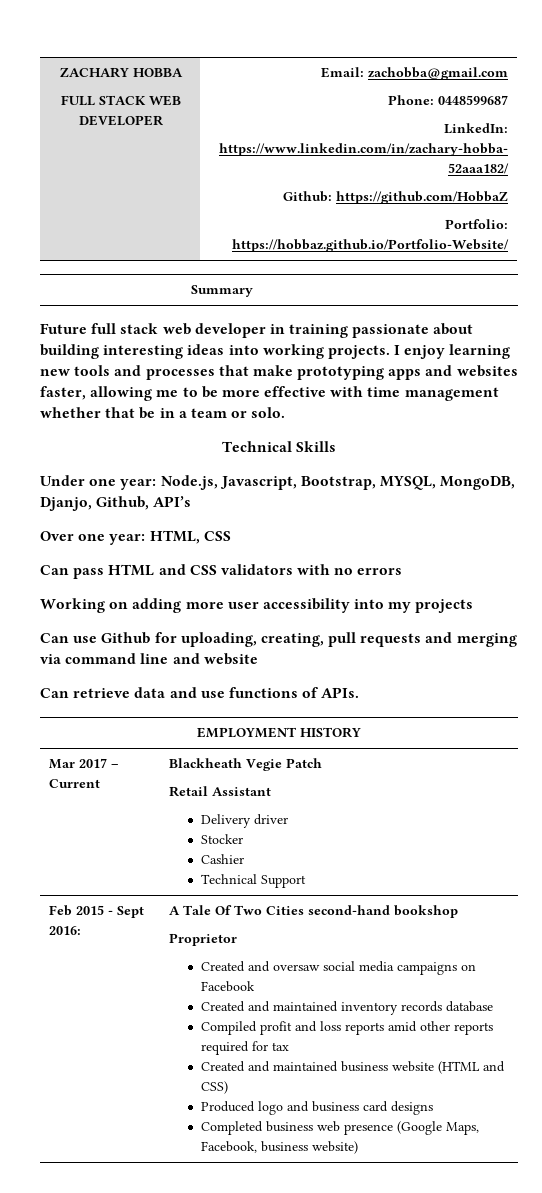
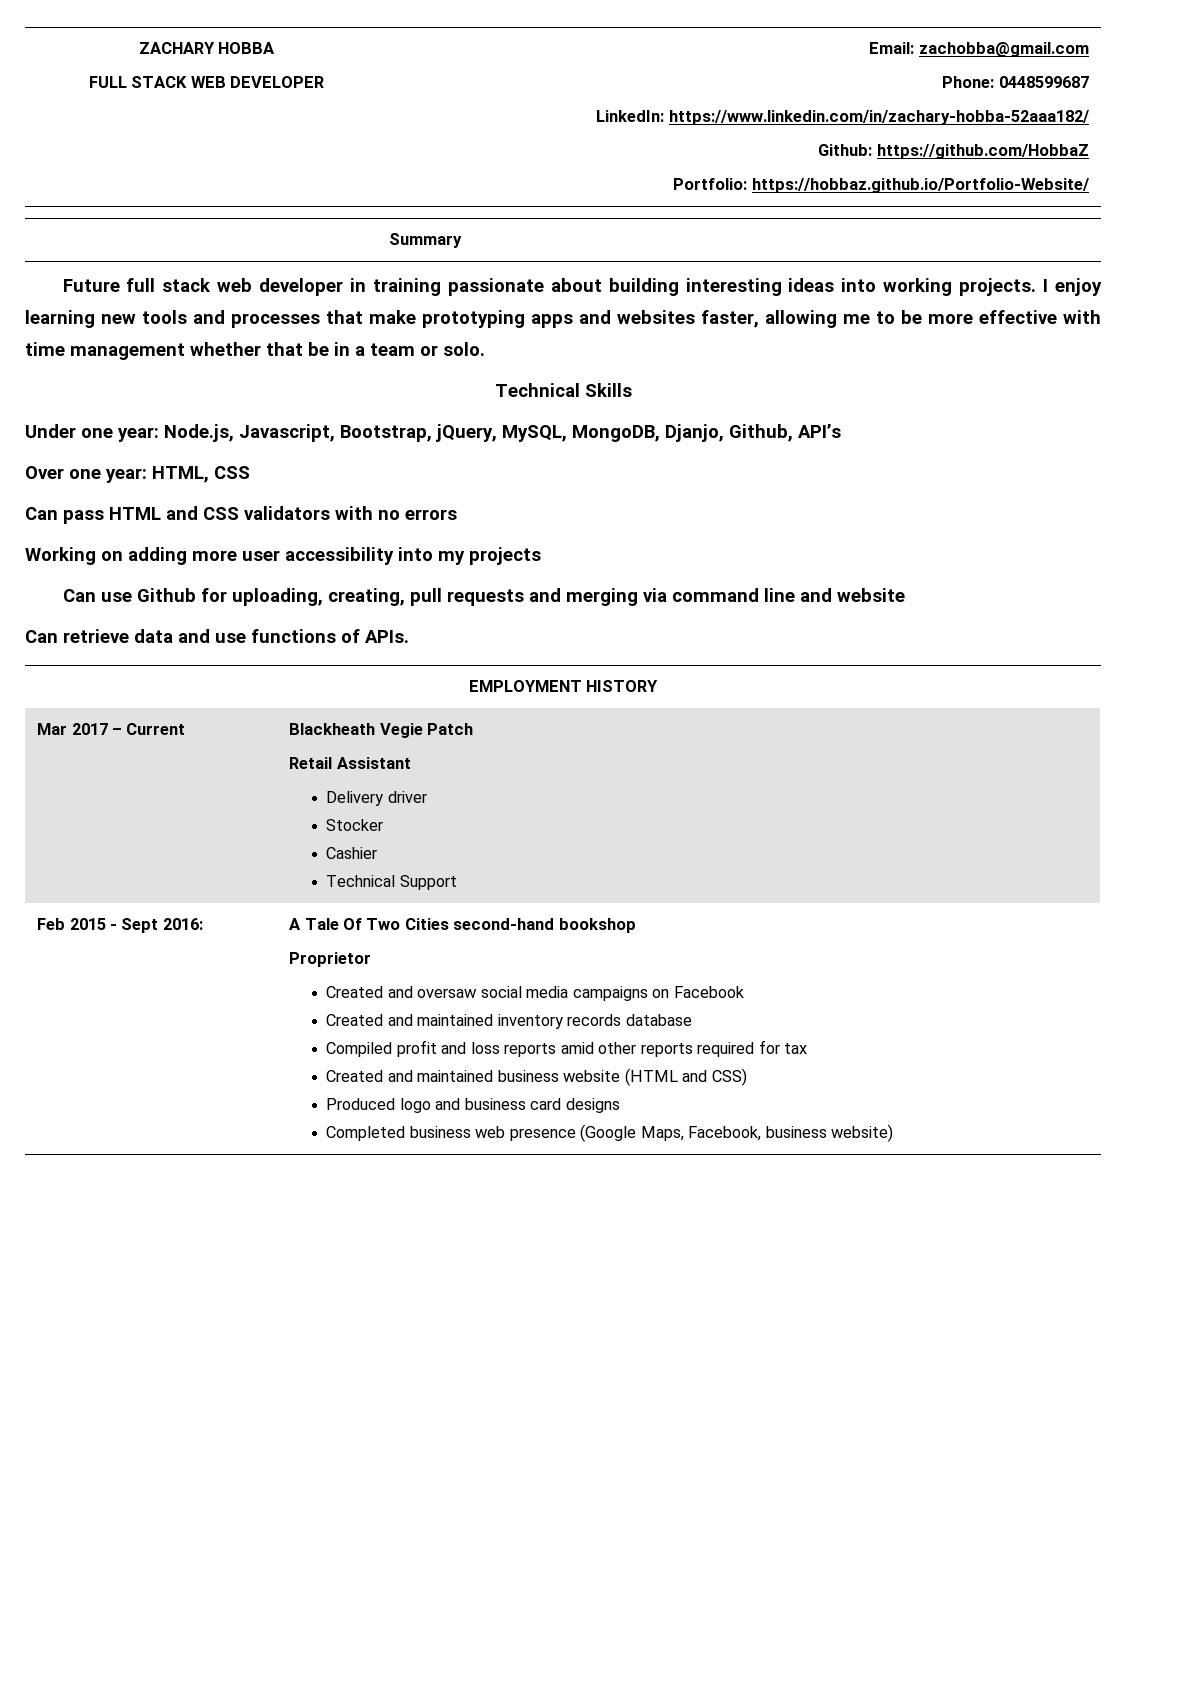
- Under one year: Node.js, Javascript, Bootstrap, MYSQL, MongoDB, Djanjo, Github, API’s
+ Under one year: Node.js, Javascript, Bootstrap, jQuery, MySQL, MongoDB, Djanjo, Github, API’s

